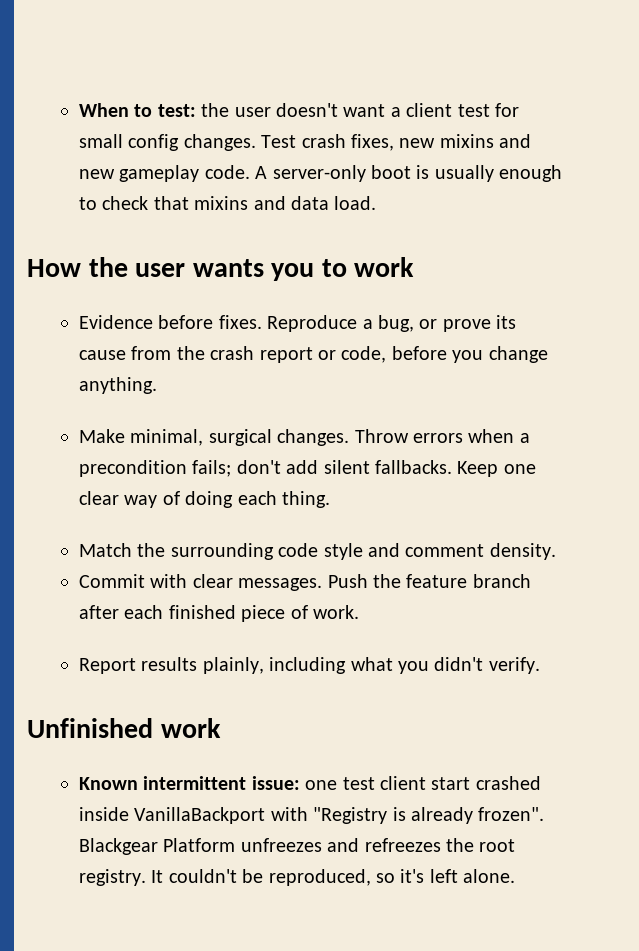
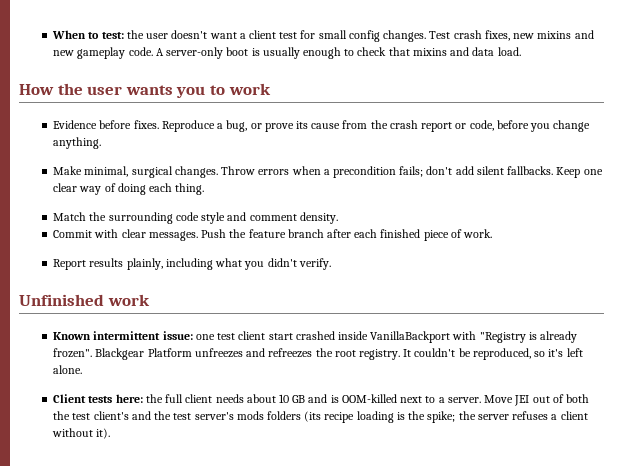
+ Client tests here: the full client needs about 10 GB and is OOM-killed next to a server. Move JEI out of both the test client's and the test server's mods folders (its recipe loading is the spike; the server refuses a client without it).

